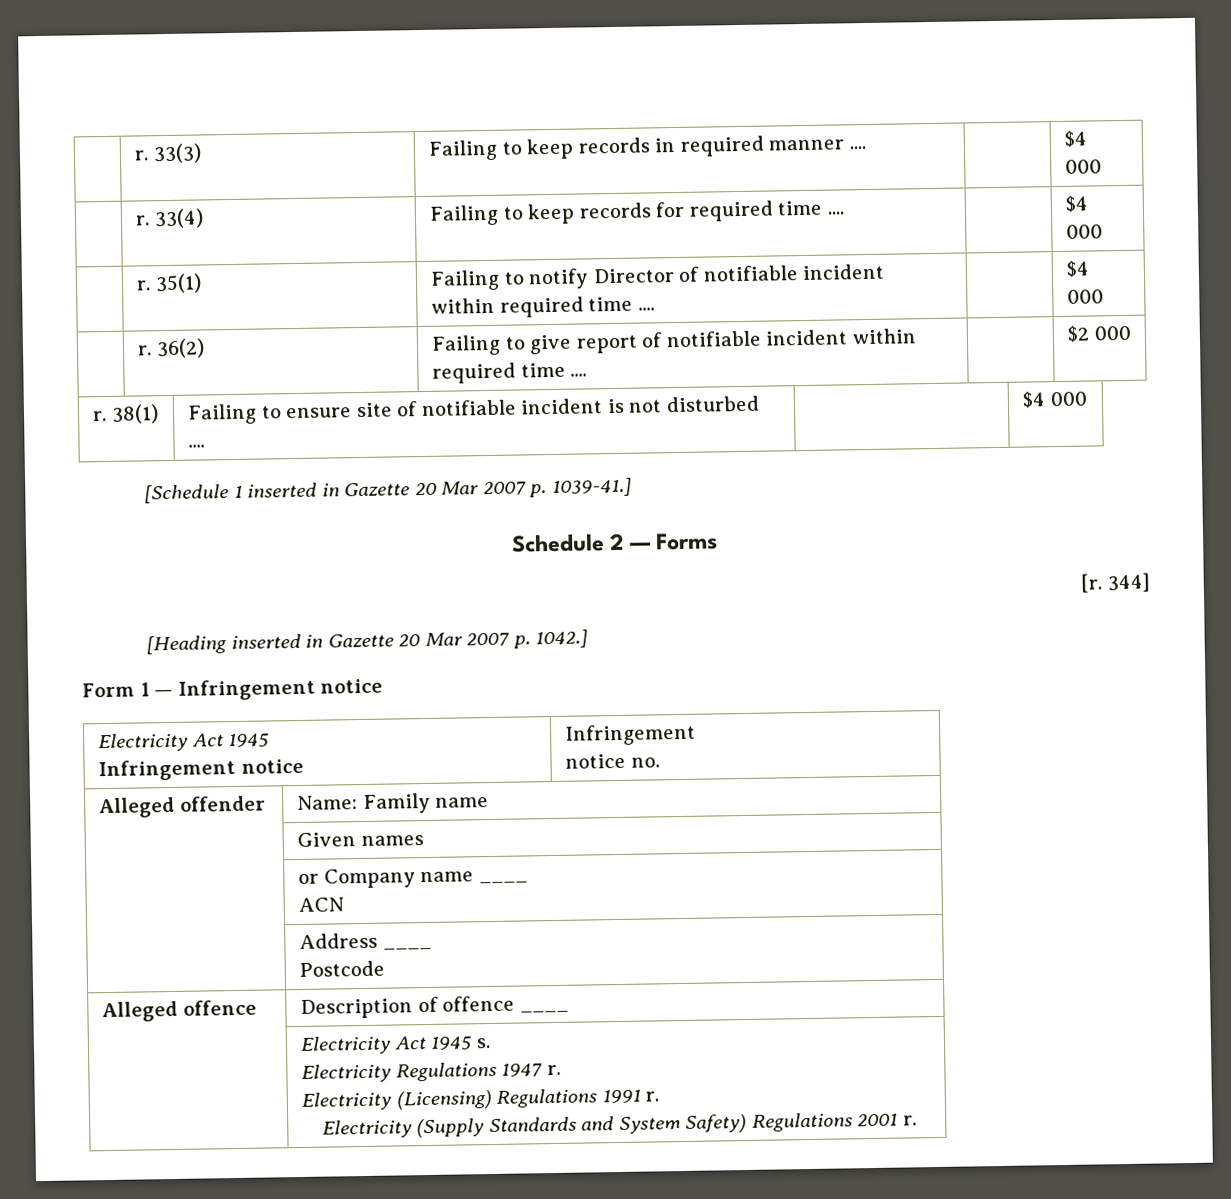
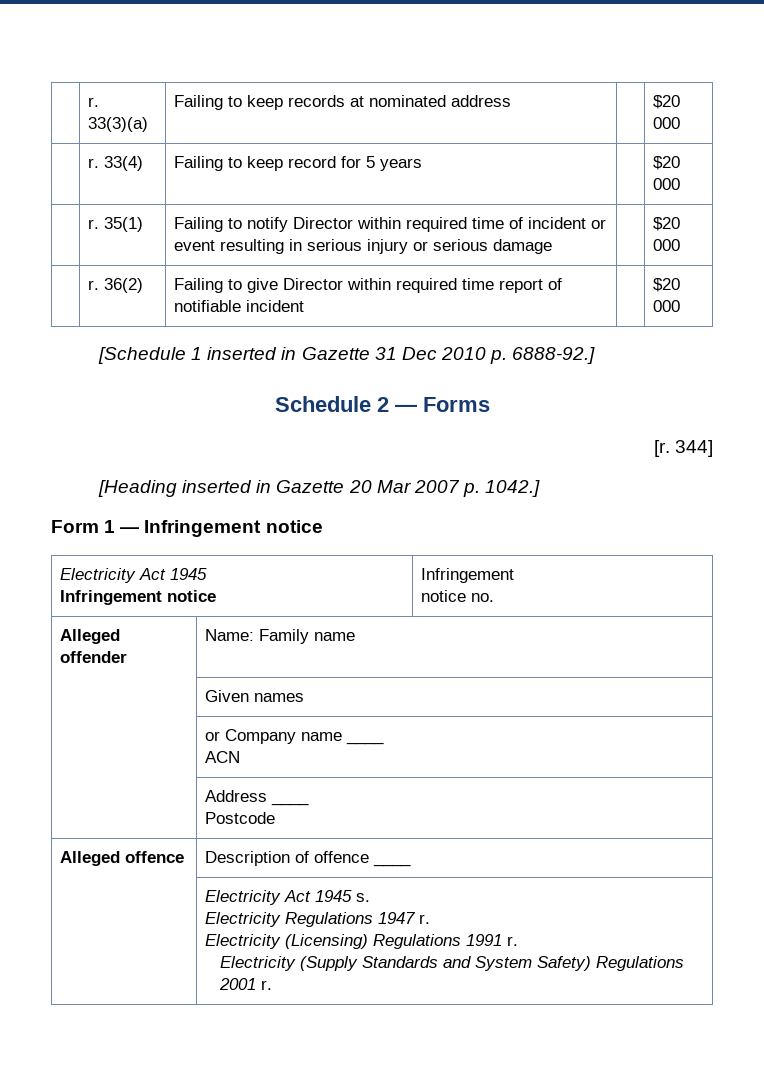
- | r. 33(3) | Failing to keep records in required manner .... | | $4 000
+ | r. 33(3)(a) | Failing to keep records at nominated address | | $20 000
- | r. 33(4) | Failing to keep records for required time .... | | $4 000
+ | r. 33(4) | Failing to keep record for 5 years | | $20 000
- | r. 35(1) | Failing to notify Director of notifiable incident within required time .... | | $4 000
+ | r. 35(1) | Failing to notify Director within required time of incident or event resulting in serious injury or serious damage | | $20 000
- | r. 36(2) | Failing to give report of notifiable incident within required time .... | | $2 000
- r. 38(1) | Failing to ensure site of notifiable incident is not disturbed .... | | $4 000
+ | r. 36(2) | Failing to give Director within required time report of notifiable incident | | $20 000
- [Schedule 1 inserted in Gazette 20 Mar 2007 p. 1039-41.]
+ [Schedule 1 inserted in Gazette 31 Dec 2010 p. 6888-92.]

